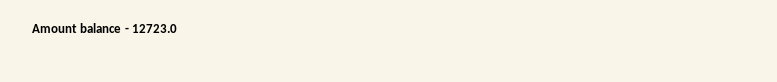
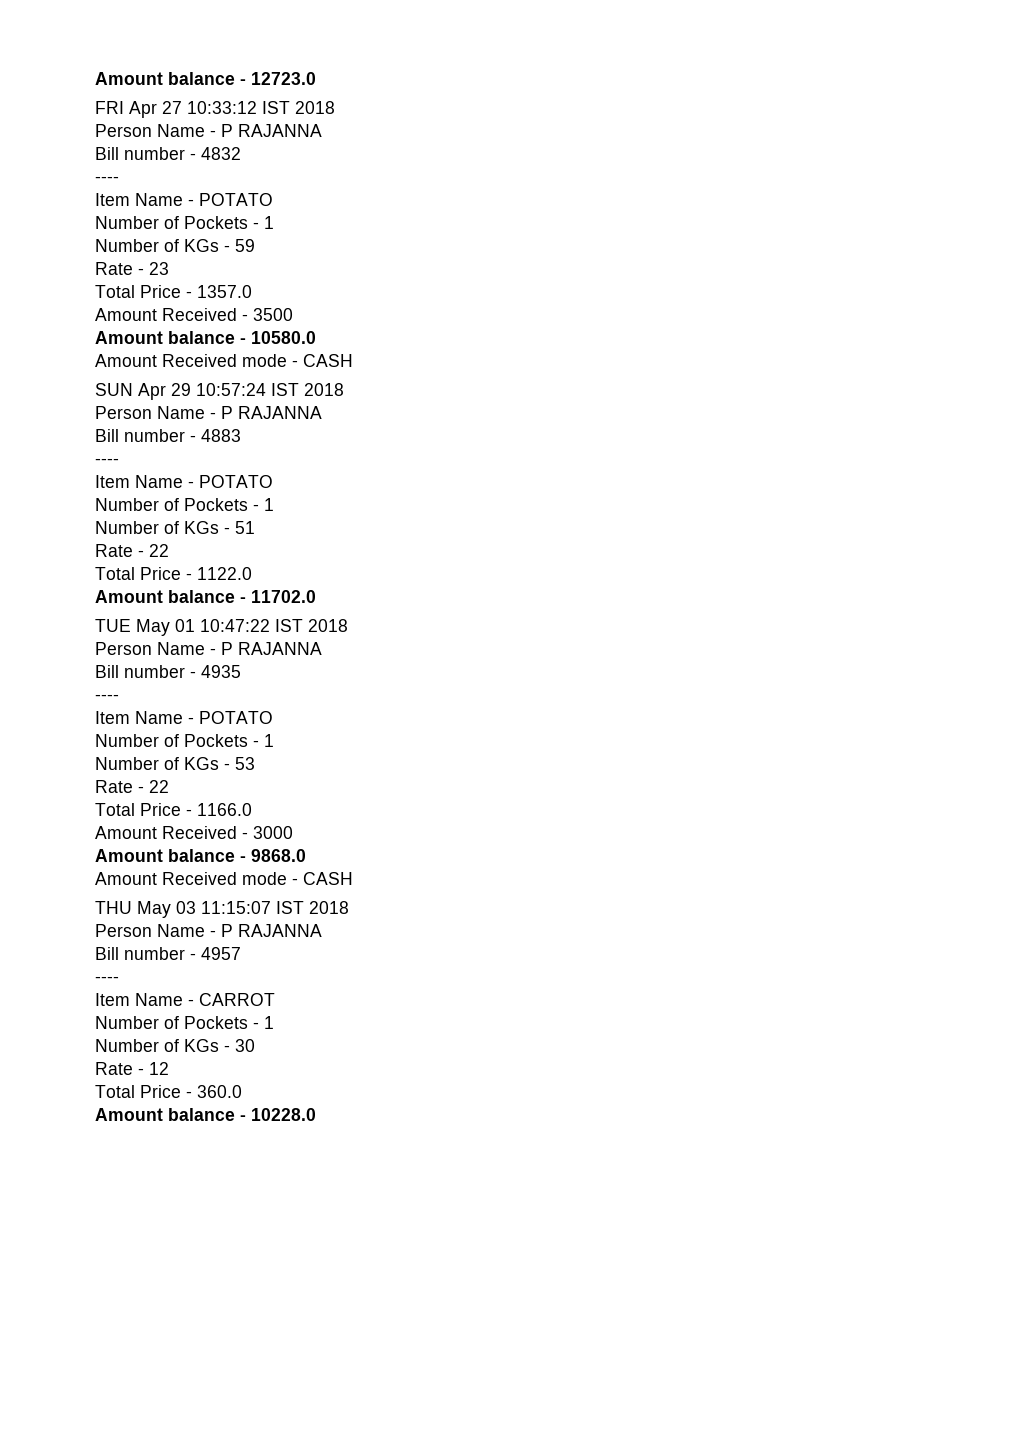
+ FRI Apr 27 10:33:12 IST 2018
+ Person Name - P RAJANNA
+ Bill number - 4832
+ ----
+ Item Name - POTATO
+ Number of Pockets - 1
+ Number of KGs - 59
+ Rate - 23
+ Total Price - 1357.0
+ Amount Received - 3500
+ Amount balance - 10580.0
+ Amount Received mode - CASH
+ SUN Apr 29 10:57:24 IST 2018
+ Person Name - P RAJANNA
+ Bill number - 4883
+ ----
+ Item Name - POTATO
+ Number of Pockets - 1
+ Number of KGs - 51
+ Rate - 22
+ Total Price - 1122.0
+ Amount balance - 11702.0
+ TUE May 01 10:47:22 IST 2018
+ Person Name - P RAJANNA
+ Bill number - 4935
+ ----
+ Item Name - POTATO
+ Number of Pockets - 1
+ Number of KGs - 53
+ Rate - 22
+ Total Price - 1166.0
+ Amount Received - 3000
+ Amount balance - 9868.0
+ Amount Received mode - CASH
+ THU May 03 11:15:07 IST 2018
+ Person Name - P RAJANNA
+ Bill number - 4957
+ ----
+ Item Name - CARROT
+ Number of Pockets - 1
+ Number of KGs - 30
+ Rate - 12
+ Total Price - 360.0
+ Amount balance - 10228.0

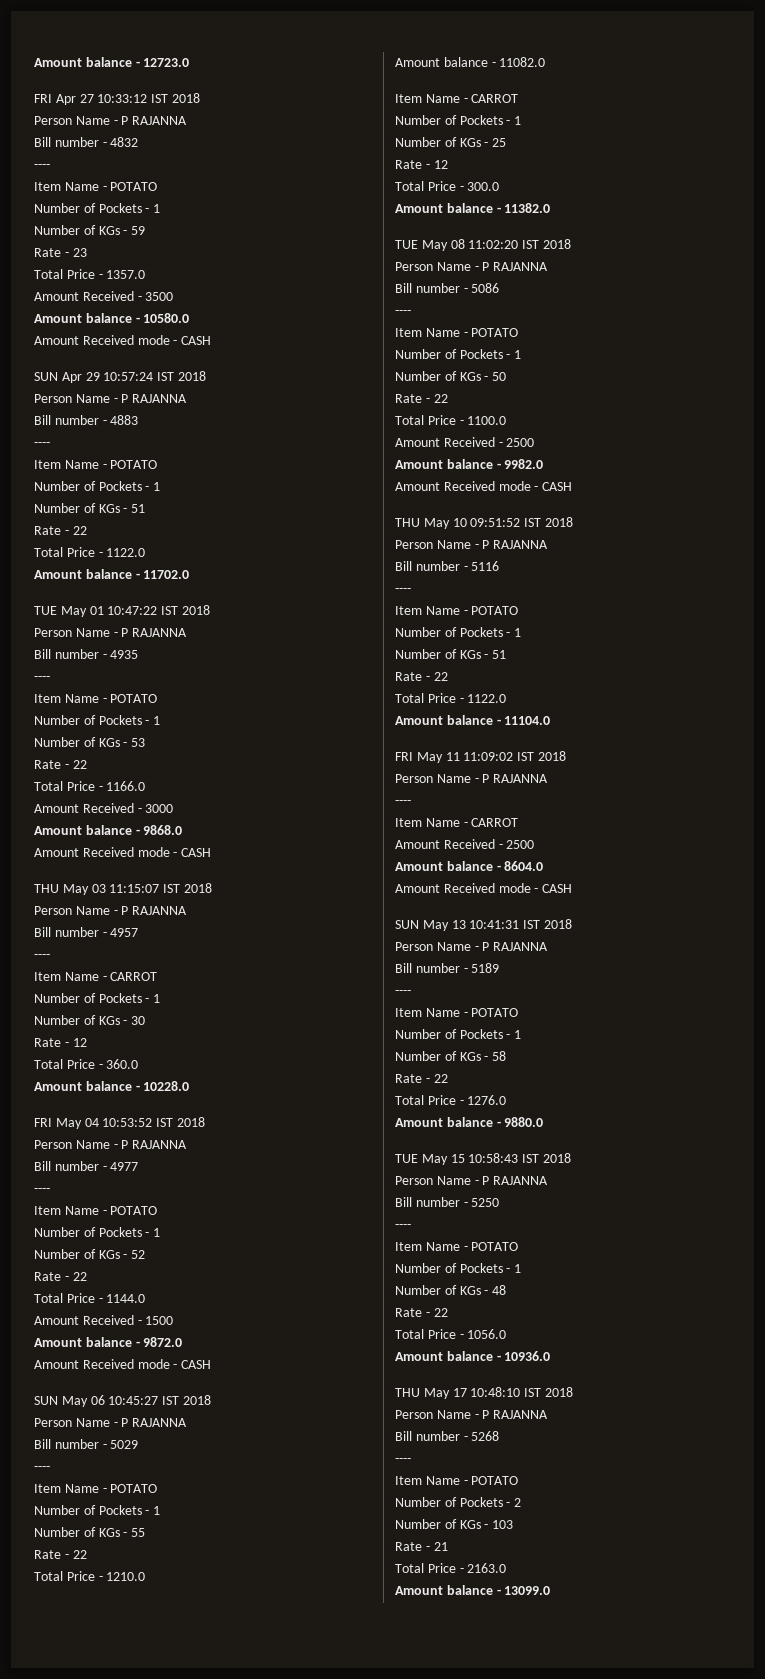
+ FRI May 04 10:53:52 IST 2018
+ Person Name - P RAJANNA
+ Bill number - 4977
+ ----
+ Item Name - POTATO
+ Number of Pockets - 1
+ Number of KGs - 52
+ Rate - 22
+ Total Price - 1144.0
+ Amount Received - 1500
+ Amount balance - 9872.0
+ Amount Received mode - CASH
+ SUN May 06 10:45:27 IST 2018
+ Person Name - P RAJANNA
+ Bill number - 5029
+ ----
+ Item Name - POTATO
+ Number of Pockets - 1
+ Number of KGs - 55
+ Rate - 22
+ Total Price - 1210.0
+ Amount balance - 11082.0
+ Item Name - CARROT
+ Number of Pockets - 1
+ Number of KGs - 25
+ Rate - 12
+ Total Price - 300.0
+ Amount balance - 11382.0
+ TUE May 08 11:02:20 IST 2018
+ Person Name - P RAJANNA
+ Bill number - 5086
+ ----
+ Item Name - POTATO
+ Number of Pockets - 1
+ Number of KGs - 50
+ Rate - 22
+ Total Price - 1100.0
+ Amount Received - 2500
+ Amount balance - 9982.0
+ Amount Received mode - CASH
+ THU May 10 09:51:52 IST 2018
+ Person Name - P RAJANNA
+ Bill number - 5116
+ ----
+ Item Name - POTATO
+ Number of Pockets - 1
+ Number of KGs - 51
+ Rate - 22
+ Total Price - 1122.0
+ Amount balance - 11104.0
+ FRI May 11 11:09:02 IST 2018
+ Person Name - P RAJANNA
+ ----
+ Item Name - CARROT
+ Amount Received - 2500
+ Amount balance - 8604.0
+ Amount Received mode - CASH
+ SUN May 13 10:41:31 IST 2018
+ Person Name - P RAJANNA
+ Bill number - 5189
+ ----
+ Item Name - POTATO
+ Number of Pockets - 1
+ Number of KGs - 58
+ Rate - 22
+ Total Price - 1276.0
+ Amount balance - 9880.0
+ TUE May 15 10:58:43 IST 2018
+ Person Name - P RAJANNA
+ Bill number - 5250
+ ----
+ Item Name - POTATO
+ Number of Pockets - 1
+ Number of KGs - 48
+ Rate - 22
+ Total Price - 1056.0
+ Amount balance - 10936.0
+ THU May 17 10:48:10 IST 2018
+ Person Name - P RAJANNA
+ Bill number - 5268
+ ----
+ Item Name - POTATO
+ Number of Pockets - 2
+ Number of KGs - 103
+ Rate - 21
+ Total Price - 2163.0
+ Amount balance - 13099.0

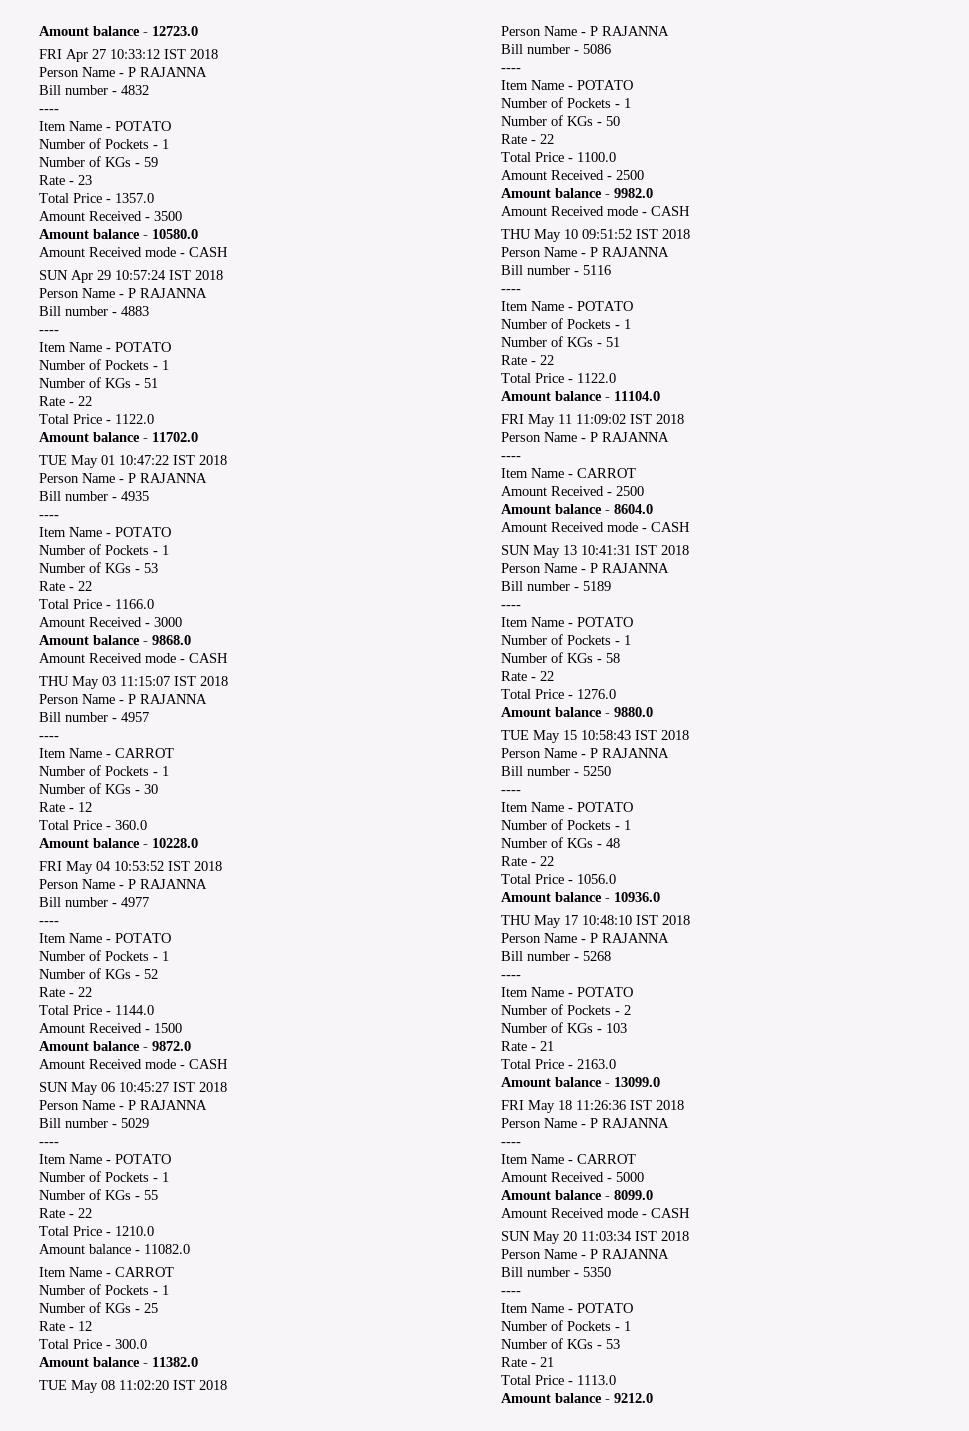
+ FRI May 18 11:26:36 IST 2018
+ Person Name - P RAJANNA
+ ----
+ Item Name - CARROT
+ Amount Received - 5000
+ Amount balance - 8099.0
+ Amount Received mode - CASH
+ SUN May 20 11:03:34 IST 2018
+ Person Name - P RAJANNA
+ Bill number - 5350
+ ----
+ Item Name - POTATO
+ Number of Pockets - 1
+ Number of KGs - 53
+ Rate - 21
+ Total Price - 1113.0
+ Amount balance - 9212.0

